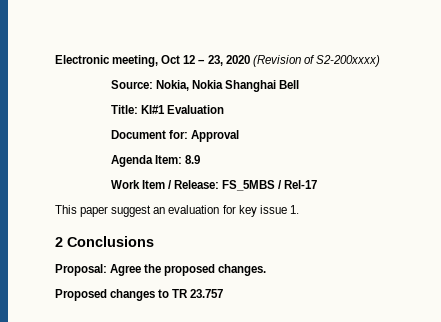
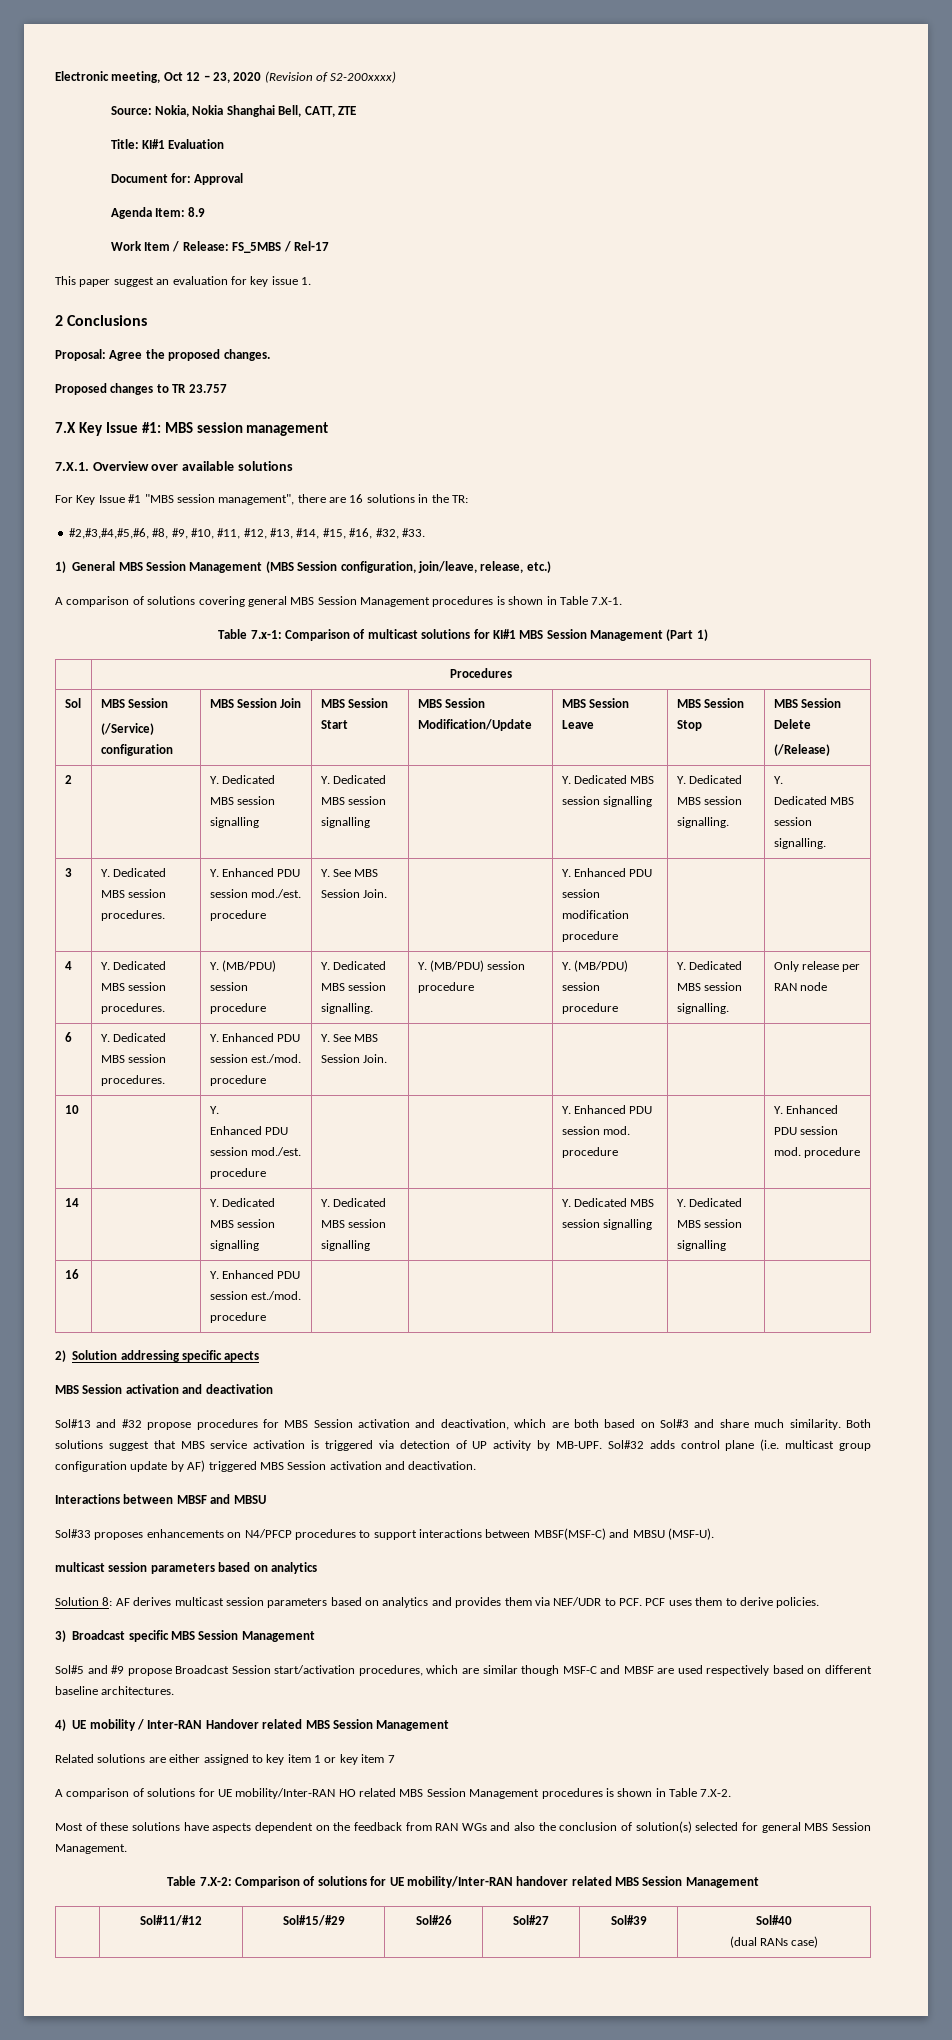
- Source: Nokia, Nokia Shanghai Bell
+ Source: Nokia, Nokia Shanghai Bell, CATT, ZTE
+ 7.X Key Issue #1: MBS session management
+ 7.X.1. Overview over available solutions
+ For Key Issue #1 "MBS session management", there are 16 solutions in the TR:
+ #2,#3,#4,#5,#6, #8, #9, #10, #11, #12, #13, #14, #15, #16, #32, #33.
+ 1) General MBS Session Management (MBS Session configuration, join/leave, release, etc.)
+ A comparison of solutions covering general MBS Session Management procedures is shown in Table 7.X-1.
+ Table 7.x-1: Comparison of multicast solutions for KI#1 MBS Session Management (Part 1)
+ | Procedures
+ Sol | MBS Session
+ (/Service) configuration | MBS Session Join | MBS Session Start | MBS Session Modification/Update | MBS Session Leave | MBS Session Stop | MBS Session Delete
+ (/Release)
+ 2 | | Y. Dedicated MBS session signalling | Y. Dedicated MBS session signalling | | Y. Dedicated MBS session signalling | Y. Dedicated MBS session signalling. | Y.
+ Dedicated MBS session signalling.
+ 3 | Y. Dedicated MBS session procedures. | Y. Enhanced PDU session mod./est. procedure | Y. See MBS Session Join. | | Y. Enhanced PDU session modification procedure | |
+ 4 | Y. Dedicated MBS session procedures. | Y. (MB/PDU) session procedure | Y. Dedicated MBS session signalling. | Y. (MB/PDU) session procedure | Y. (MB/PDU) session procedure | Y. Dedicated MBS session signalling. | Only release per RAN node
+ 6 | Y. Dedicated MBS session procedures. | Y. Enhanced PDU session est./mod. procedure | Y. See MBS Session Join. | | | |
+ 10 | | Y.
+ Enhanced PDU session mod./est. procedure | | | Y. Enhanced PDU session mod. procedure | | Y. Enhanced PDU session mod. procedure
+ 14 | | Y. Dedicated MBS session signalling | Y. Dedicated MBS session signalling | | Y. Dedicated MBS session signalling | Y. Dedicated MBS session signalling |
+ 16 | | Y. Enhanced PDU session est./mod. procedure | | | | |
+ 2) Solution addressing specific apects
+ MBS Session activation and deactivation
+ Sol#13 and #32 propose procedures for MBS Session activation and deactivation, which are both based on Sol#3 and share much similarity. Both solutions suggest that MBS service activation is triggered via detection of UP activity by MB-UPF. Sol#32 adds control plane (i.e. multicast group configuration update by AF) triggered MBS Session activation and deactivation.
+ Interactions between MBSF and MBSU
+ Sol#33 proposes enhancements on N4/PFCP procedures to support interactions between MBSF(MSF-C) and MBSU (MSF-U).
+ multicast session parameters based on analytics
+ Solution 8: AF derives multicast session parameters based on analytics and provides them via NEF/UDR to PCF. PCF uses them to derive policies.
+ 3) Broadcast specific MBS Session Management
+ Sol#5 and #9 propose Broadcast Session start/activation procedures, which are similar though MSF-C and MBSF are used respectively based on different baseline architectures.
+ 4) UE mobility / Inter-RAN Handover related MBS Session Management
+ Related solutions are either assigned to key item 1 or key item 7
+ A comparison of solutions for UE mobility/Inter-RAN HO related MBS Session Management procedures is shown in Table 7.X-2.
+ Most of these solutions have aspects dependent on the feedback from RAN WGs and also the conclusion of solution(s) selected for general MBS Session Management.
+ Table 7.X-2: Comparison of solutions for UE mobility/Inter-RAN handover related MBS Session Management
+ | Sol#11/#12 | Sol#15/#29 | Sol#26 | Sol#27 | Sol#39 | Sol#40
+ (dual RANs case)

